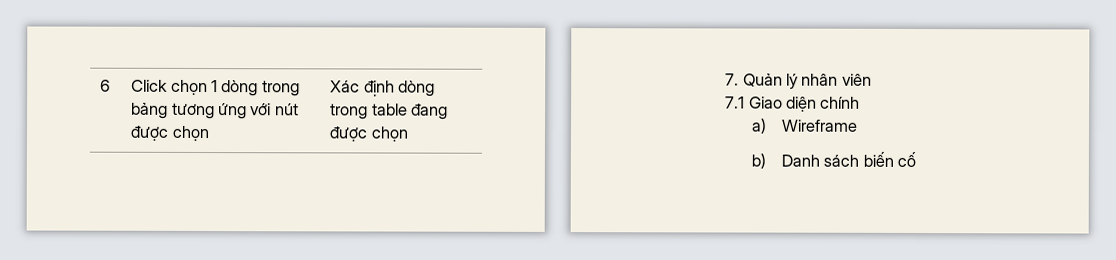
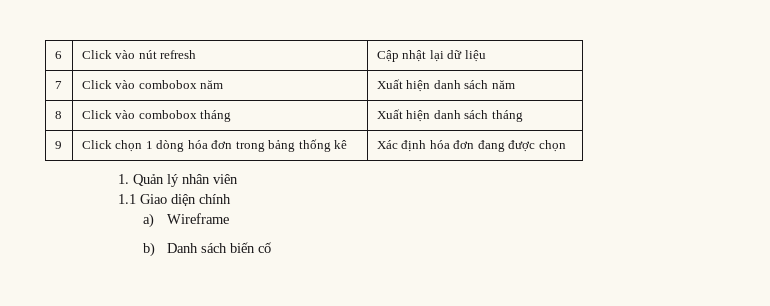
- 6 | Click chọn 1 dòng trong bảng tương ứng với nút được chọn | Xác định dòng trong table đang được chọn
+ 6 | Click vào nút refresh | Cập nhật lại dữ liệu
+ 7 | Click vào combobox năm | Xuất hiện danh sách năm
+ 8 | Click vào combobox tháng | Xuất hiện danh sách tháng
+ 9 | Click chọn 1 dòng hóa đơn trong bảng thống kê | Xác định hóa đơn đang được chọn
- 7. Quản lý nhân viên
+ 1. Quản lý nhân viên
- 7.1 Giao diện chính
+ 1.1 Giao diện chính

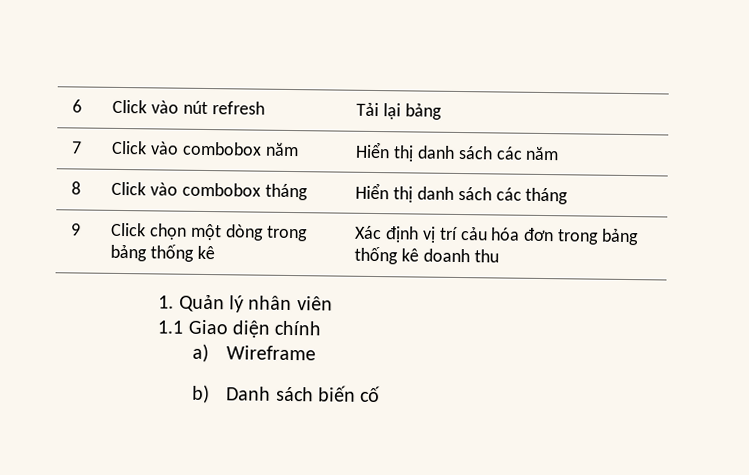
- 6 | Click vào nút refresh | Cập nhật lại dữ liệu
+ 6 | Click vào nút refresh | Tải lại bảng
- 7 | Click vào combobox năm | Xuất hiện danh sách năm
+ 7 | Click vào combobox năm | Hiển thị danh sách các năm
- 8 | Click vào combobox tháng | Xuất hiện danh sách tháng
+ 8 | Click vào combobox tháng | Hiển thị danh sách các tháng
- 9 | Click chọn 1 dòng hóa đơn trong bảng thống kê | Xác định hóa đơn đang được chọn
+ 9 | Click chọn một dòng trong bảng thống kê | Xác định vị trí cảu hóa đơn trong bảng thống kê doanh thu

